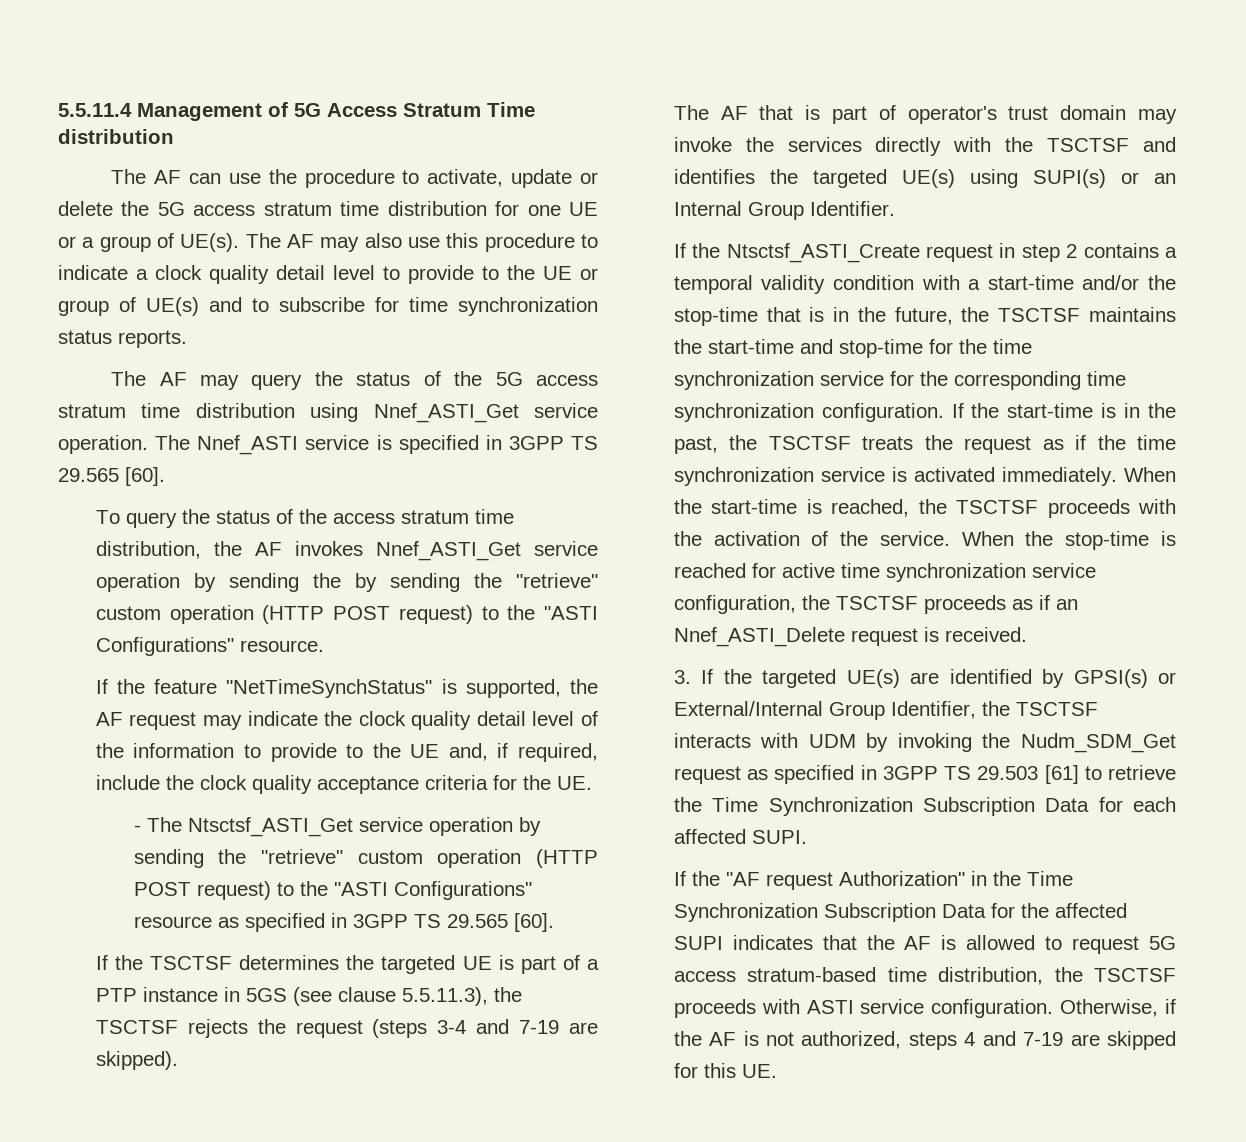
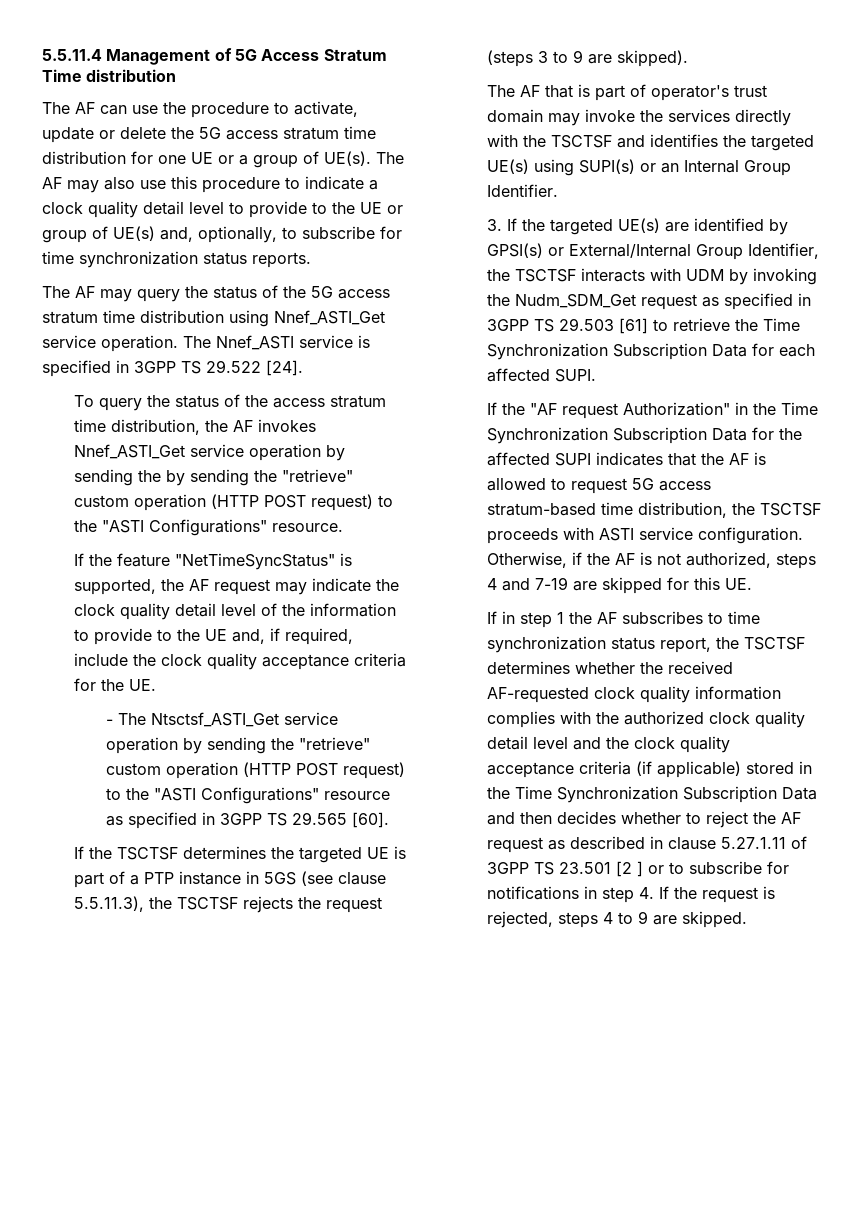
- The AF may also use this procedure to indicate a clock quality detail level to provide to the UE or group of UE(s) and to subscribe for time synchronization status reports.
+ The AF may also use this procedure to indicate a clock quality detail level to provide to the UE or group of UE(s) and, optionally, to subscribe for time synchronization status reports.
- The Nnef_ASTI service is specified in 3GPP TS 29.565 [60].
+ The Nnef_ASTI service is specified in 3GPP TS 29.522 [24].
- If the feature "NetTimeSynchStatus" is supported, the AF request may indicate the clock quality detail level of the information to provide to the UE and, if required, include the clock quality acceptance criteria for the UE.
+ If the feature "NetTimeSyncStatus" is supported, the AF request may indicate the clock quality detail level of the information to provide to the UE and, if required, include the clock quality acceptance criteria for the UE.
- If the TSCTSF determines the targeted UE is part of a PTP instance in 5GS (see clause 5.5.11.3), the TSCTSF rejects the request (steps 3-4 and 7-19 are skipped).
+ If the TSCTSF determines the targeted UE is part of a PTP instance in 5GS (see clause 5.5.11.3), the TSCTSF rejects the request (steps 3 to 9 are skipped).
- If the Ntsctsf_ASTI_Create request in step 2 contains a temporal validity condition with a start-time and/or the stop-time that is in the future, the TSCTSF maintains the start-time and stop-time for the time synchronization service for the corresponding time synchronization configuration. If the start-time is in the past, the TSCTSF treats the request as if the time synchronization service is activated immediately. When the start-time is reached, the TSCTSF proceeds with the activation of the service. When the stop-time is reached for active time synchronization service configuration, the TSCTSF proceeds as if an Nnef_ASTI_Delete request is received.
+ If in step 1 the AF subscribes to time synchronization status report, the TSCTSF determines whether the received AF-requested clock quality information complies with the authorized clock quality detail level and the clock quality acceptance criteria (if applicable) stored in the Time Synchronization Subscription Data and then decides whether to reject the AF request as described in clause 5.27.1.11 of 3GPP TS 23.501 [2 ] or to subscribe for notifications in step 4. If the request is rejected, steps 4 to 9 are skipped.

